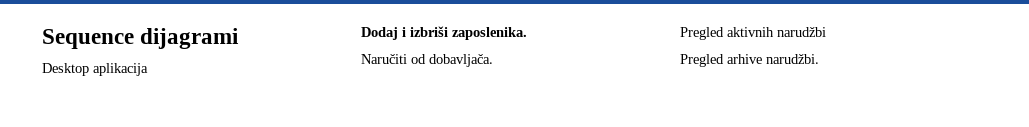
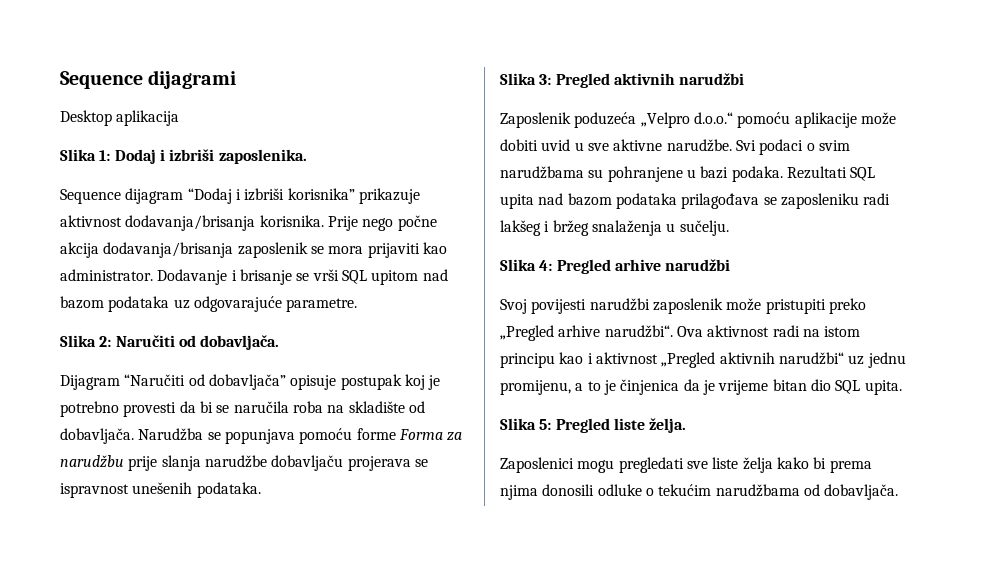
- Dodaj i izbriši zaposlenika.
+ Slika 1: Dodaj i izbriši zaposlenika.
- Naručiti od dobavljača.
- Pregled aktivnih narudžbi
- Pregled arhive narudžbi.
+ Sequence dijagram “Dodaj i izbriši korisnika” prikazuje aktivnost dodavanja/brisanja korisnika. Prije nego počne akcija dodavanja/brisanja zaposlenik se mora prijaviti kao administrator. Dodavanje i brisanje se vrši SQL upitom nad bazom podataka uz odgovarajuće parametre.
+ Slika 2: Naručiti od dobavljača.
+ Dijagram “Naručiti od dobavljača” opisuje postupak koj je potrebno provesti da bi se naručila roba na skladište od dobavljača. Narudžba se popunjava pomoću forme Forma za narudžbu prije slanja narudžbe dobavljaču projerava se ispravnost unešenih podataka.
+ Slika 3: Pregled aktivnih narudžbi
+ Zaposlenik poduzeća „Velpro d.o.o.“ pomoću aplikacije može dobiti uvid u sve aktivne narudžbe. Svi podaci o svim narudžbama su pohranjene u bazi podaka. Rezultati SQL upita nad bazom podataka prilagođava se zaposleniku radi lakšeg i bržeg snalaženja u sučelju.
+ Slika 4: Pregled arhive narudžbi
+ Svoj povijesti narudžbi zaposlenik može pristupiti preko „Pregled arhive narudžbi“. Ova aktivnost radi na istom principu kao i aktivnost „Pregled aktivnih narudžbi“ uz jednu promijenu, a to je činjenica da je vrijeme bitan dio SQL upita.
+ Slika 5: Pregled liste želja.
+ Zaposlenici mogu pregledati sve liste želja kako bi prema njima donosili odluke o tekućim narudžbama od dobavljača.

